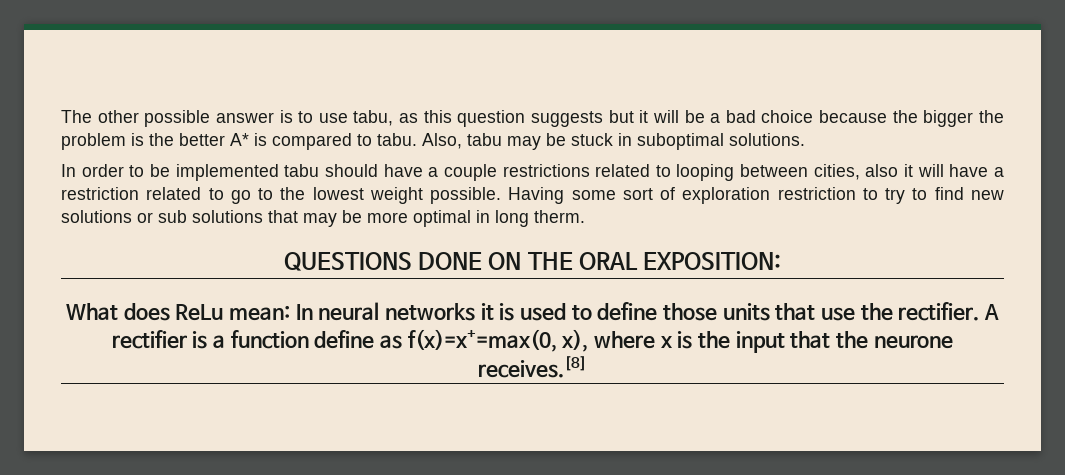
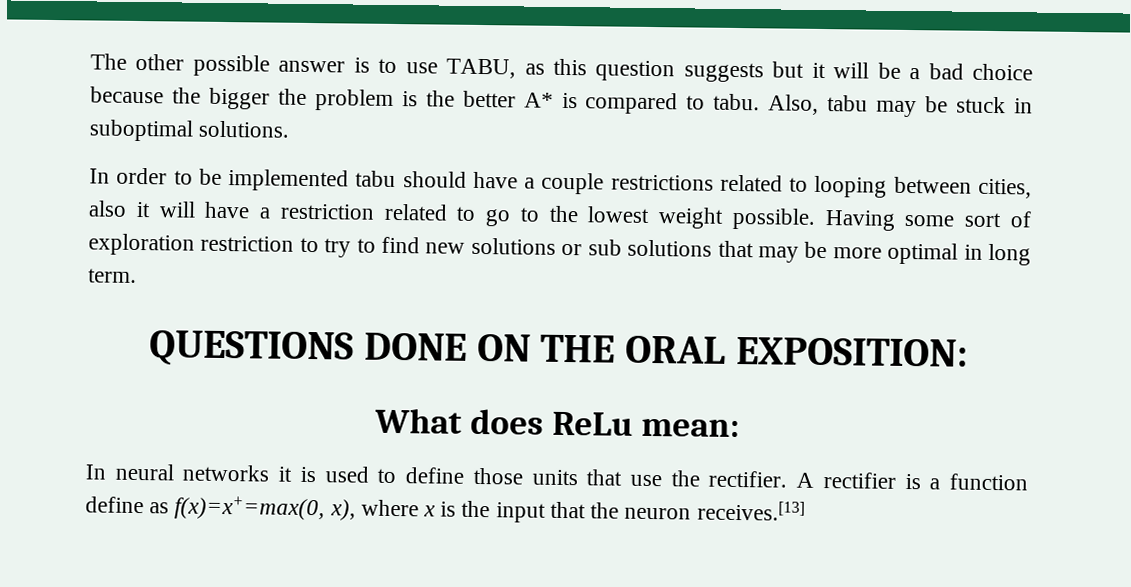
- The other possible answer is to use tabu, as this question suggests but it will be a bad choice because the bigger the problem is the better A* is compared to tabu.
+ The other possible answer is to use TABU, as this question suggests but it will be a bad choice because the bigger the problem is the better A* is compared to tabu.
- Having some sort of exploration restriction to try to find new solutions or sub solutions that may be more optimal in long therm.
+ Having some sort of exploration restriction to try to find new solutions or sub solutions that may be more optimal in long term.
- What does ReLu mean: In neural networks it is used to define those units that use the rectifier.
+ What does ReLu mean:
+ In neural networks it is used to define those units that use the rectifier.
- A rectifier is a function define as f(x)=x+=max(0, x), where x is the input that the neurone receives.[8]
+ A rectifier is a function define as f(x)=x+=max(0, x), where x is the input that the neuron receives.[13]

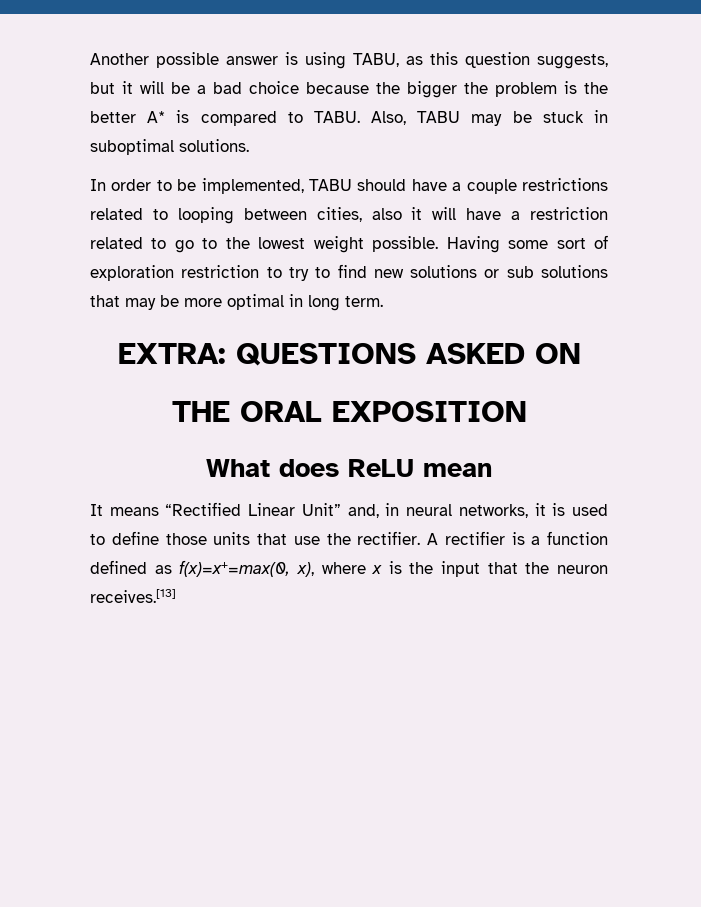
- The other possible answer is to use TABU, as this question suggests but it will be a bad choice because the bigger the problem is the better A* is compared to tabu. Also, tabu may be stuck in suboptimal solutions.
+ Another possible answer is using TABU, as this question suggests, but it will be a bad choice because the bigger the problem is the better A* is compared to TABU. Also, TABU may be stuck in suboptimal solutions.
- In order to be implemented tabu should have a couple restrictions related to looping between cities, also it will have a restriction related to go to the lowest weight possible.
+ In order to be implemented, TABU should have a couple restrictions related to looping between cities, also it will have a restriction related to go to the lowest weight possible.
- QUESTIONS DONE ON THE ORAL EXPOSITION:
+ EXTRA: QUESTIONS ASKED ON
+ THE ORAL EXPOSITION
- What does ReLu mean:
- In neural networks it is used to define those units that use the rectifier.
+ What does ReLU mean
+ It means “Rectified Linear Unit” and, in neural networks, it is used to define those units that use the rectifier.
- A rectifier is a function define as f(x)=x+=max(0, x), where x is the input that the neuron receives.[13]
+ A rectifier is a function defined as f(x)=x+=max(0, x), where x is the input that the neuron receives.[13]

